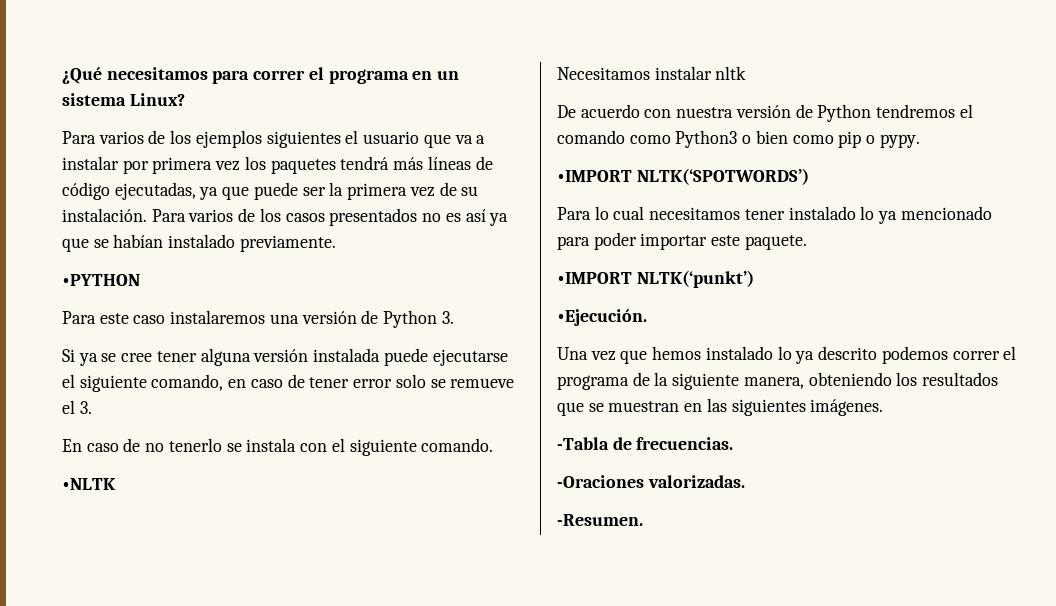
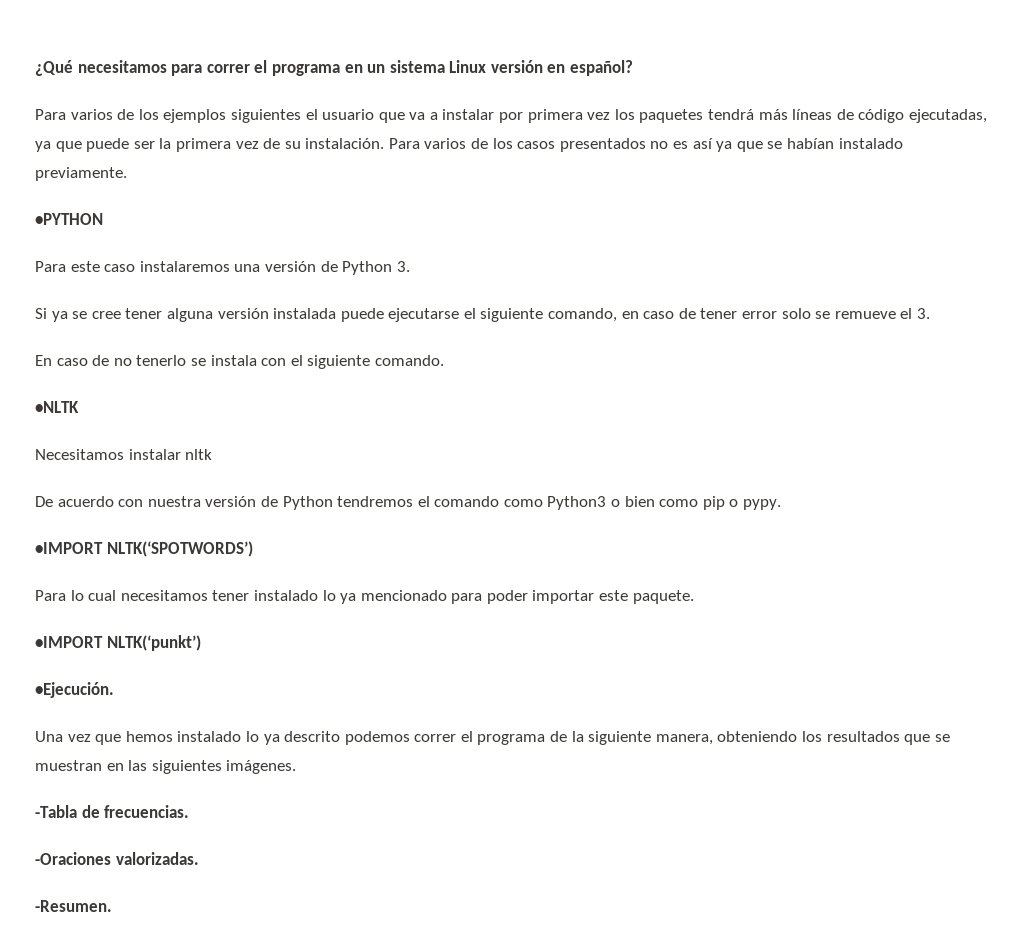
- ¿Qué necesitamos para correr el programa en un sistema Linux?
+ ¿Qué necesitamos para correr el programa en un sistema Linux versión en español?

